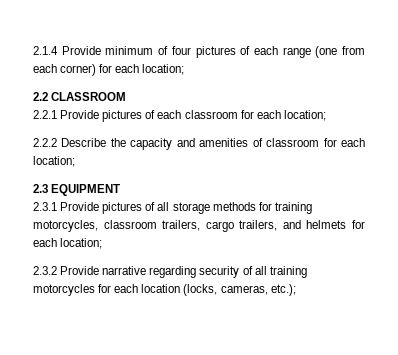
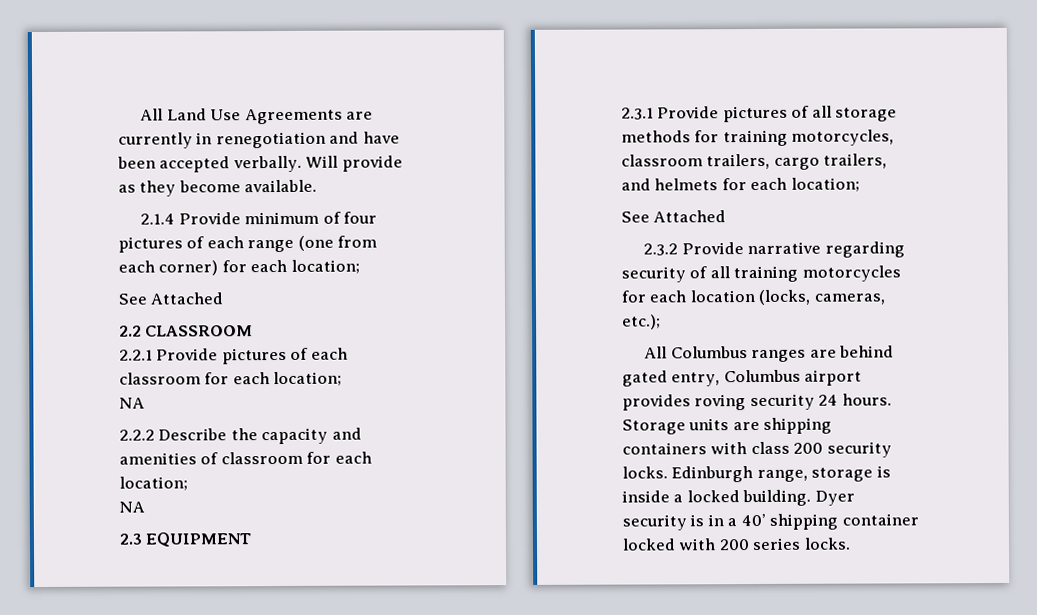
+ All Land Use Agreements are currently in renegotiation and have been accepted verbally. Will provide as they become available.
  2.1.4 Provide minimum of four pictures of each range (one from each corner) for each location;
+ See Attached
  2.2.1 Provide pictures of each classroom for each location;
+ NA
  2.2.2 Describe the capacity and amenities of classroom for each location;
+ NA
  2.3.1 Provide pictures of all storage methods for training motorcycles, classroom trailers, cargo trailers, and helmets for each location;
+ See Attached
+ All Columbus ranges are behind gated entry, Columbus airport provides roving security 24 hours. Storage units are shipping containers with class 200 security locks. Edinburgh range, storage is inside a locked building. Dyer security is in a 40’ shipping container locked with 200 series locks.

